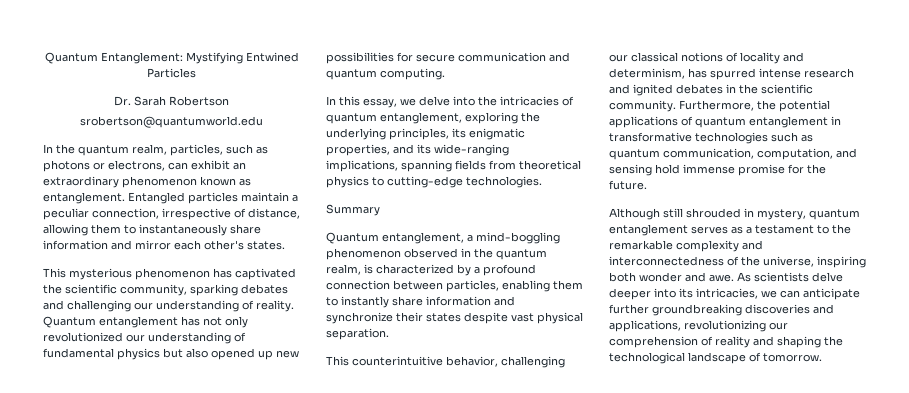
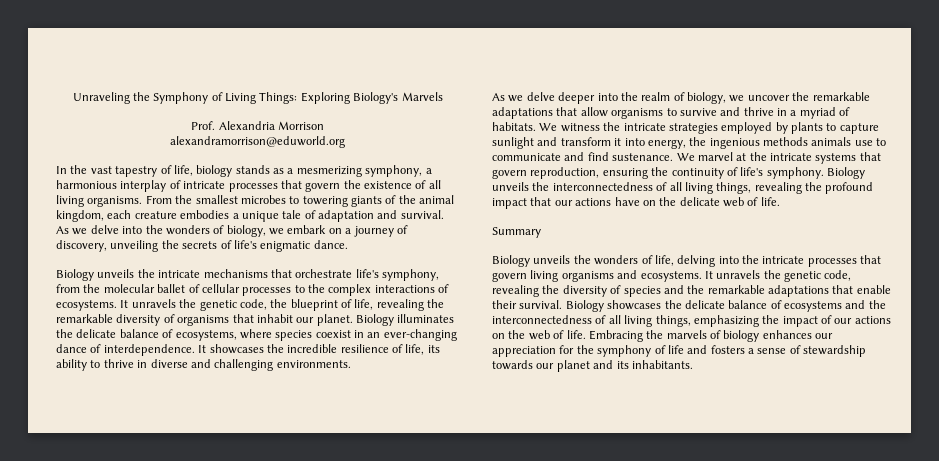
- Quantum Entanglement: Mystifying Entwined Particles
- Dr. Sarah Robertson
- srobertson@quantumworld.edu
- In the quantum realm, particles, such as photons or electrons, can exhibit an extraordinary phenomenon known as entanglement. Entangled particles maintain a peculiar connection, irrespective of distance, allowing them to instantaneously share information and mirror each other's states.
- This mysterious phenomenon has captivated the scientific community, sparking debates and challenging our understanding of reality. Quantum entanglement has not only revolutionized our understanding of fundamental physics but also opened up new possibilities for secure communication and quantum computing.
- In this essay, we delve into the intricacies of quantum entanglement, exploring the underlying principles, its enigmatic properties, and its wide-ranging implications, spanning fields from theoretical physics to cutting-edge technologies.
+ Unraveling the Symphony of Living Things: Exploring Biology's Marvels
+ Prof. Alexandria Morrison
+ alexandramorrison@eduworld.org
+ In the vast tapestry of life, biology stands as a mesmerizing symphony, a harmonious interplay of intricate processes that govern the existence of all living organisms. From the smallest microbes to towering giants of the animal kingdom, each creature embodies a unique tale of adaptation and survival. As we delve into the wonders of biology, we embark on a journey of discovery, unveiling the secrets of life's enigmatic dance.
+ Biology unveils the intricate mechanisms that orchestrate life's symphony, from the molecular ballet of cellular processes to the complex interactions of ecosystems. It unravels the genetic code, the blueprint of life, revealing the remarkable diversity of organisms that inhabit our planet. Biology illuminates the delicate balance of ecosystems, where species coexist in an ever-changing dance of interdependence. It showcases the incredible resilience of life, its ability to thrive in diverse and challenging environments.
+ As we delve deeper into the realm of biology, we uncover the remarkable adaptations that allow organisms to survive and thrive in a myriad of habitats. We witness the intricate strategies employed by plants to capture sunlight and transform it into energy, the ingenious methods animals use to communicate and find sustenance. We marvel at the intricate systems that govern reproduction, ensuring the continuity of life's symphony. Biology unveils the interconnectedness of all living things, revealing the profound impact that our actions have on the delicate web of life.
  Summary
- Quantum entanglement, a mind-boggling phenomenon observed in the quantum realm, is characterized by a profound connection between particles, enabling them to instantly share information and synchronize their states despite vast physical separation.
- This counterintuitive behavior, challenging our classical notions of locality and determinism, has spurred intense research and ignited debates in the scientific community. Furthermore, the potential applications of quantum entanglement in transformative technologies such as quantum communication, computation, and sensing hold immense promise for the future.
- Although still shrouded in mystery, quantum entanglement serves as a testament to the remarkable complexity and interconnectedness of the universe, inspiring both wonder and awe. As scientists delve deeper into its intricacies, we can anticipate further groundbreaking discoveries and applications, revolutionizing our comprehension of reality and shaping the technological landscape of tomorrow.
+ Biology unveils the wonders of life, delving into the intricate processes that govern living organisms and ecosystems. It unravels the genetic code, revealing the diversity of species and the remarkable adaptations that enable their survival. Biology showcases the delicate balance of ecosystems and the interconnectedness of all living things, emphasizing the impact of our actions on the web of life. Embracing the marvels of biology enhances our appreciation for the symphony of life and fosters a sense of stewardship towards our planet and its inhabitants.

